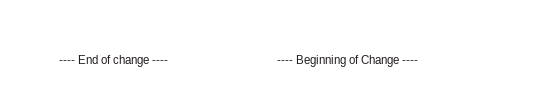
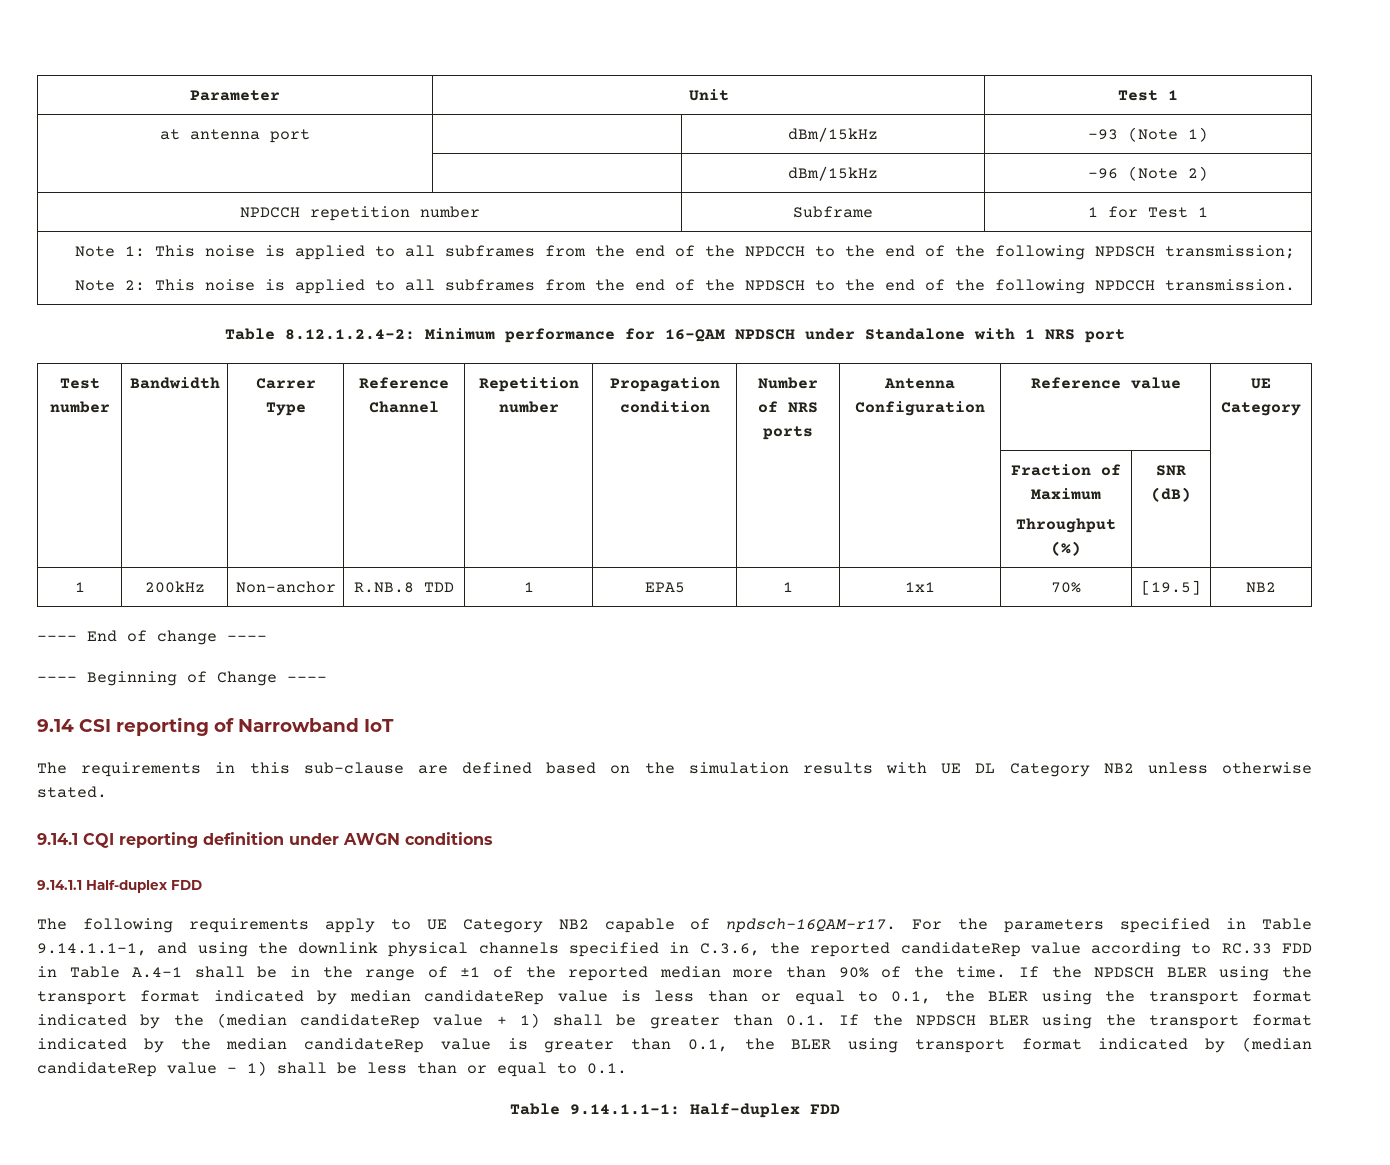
+ Parameter | Unit | Test 1
+ at antenna port | | dBm/15kHz | -93 (Note 1)
+ | | dBm/15kHz | -96 (Note 2)
+ NPDCCH repetition number | Subframe | 1 for Test 1
+ Note 1: This noise is applied to all subframes from the end of the NPDCCH to the end of the following NPDSCH transmission;
+ Note 2: This noise is applied to all subframes from the end of the NPDSCH to the end of the following NPDCCH transmission.
+ Table 8.12.1.2.4-2: Minimum performance for 16-QAM NPDSCH under Standalone with 1 NRS port
+ Test number | Bandwidth | Carrer Type | Reference Channel | Repetition number | Propagation condition | Number of NRS ports | Antenna Configuration | Reference value | UE Category
+ | | | | | | | | Fraction of Maximum
+ Throughput (%) | SNR (dB) |
+ 1 | 200kHz | Non-anchor | R.NB.8 TDD | 1 | EPA5 | 1 | 1x1 | 70% | [19.5] | NB2
+ 9.14 CSI reporting of Narrowband IoT
+ The requirements in this sub-clause are defined based on the simulation results with UE DL Category NB2 unless otherwise stated.
+ 9.14.1 CQI reporting definition under AWGN conditions
+ 9.14.1.1 Half-duplex FDD
+ The following requirements apply to UE Category NB2 capable of npdsch-16QAM-r17. For the parameters specified in Table 9.14.1.1-1, and using the downlink physical channels specified in C.3.6, the reported candidateRep value according to RC.33 FDD in Table A.4-1 shall be in the range of ±1 of the reported median more than 90% of the time. If the NPDSCH BLER using the transport format indicated by median candidateRep value is less than or equal to 0.1, the BLER using the transport format indicated by the (median candidateRep value + 1) shall be greater than 0.1. If the NPDSCH BLER using the transport format indicated by the median candidateRep value is greater than 0.1, the BLER using transport format indicated by (median candidateRep value - 1) shall be less than or equal to 0.1.
+ Table 9.14.1.1-1: Half-duplex FDD

